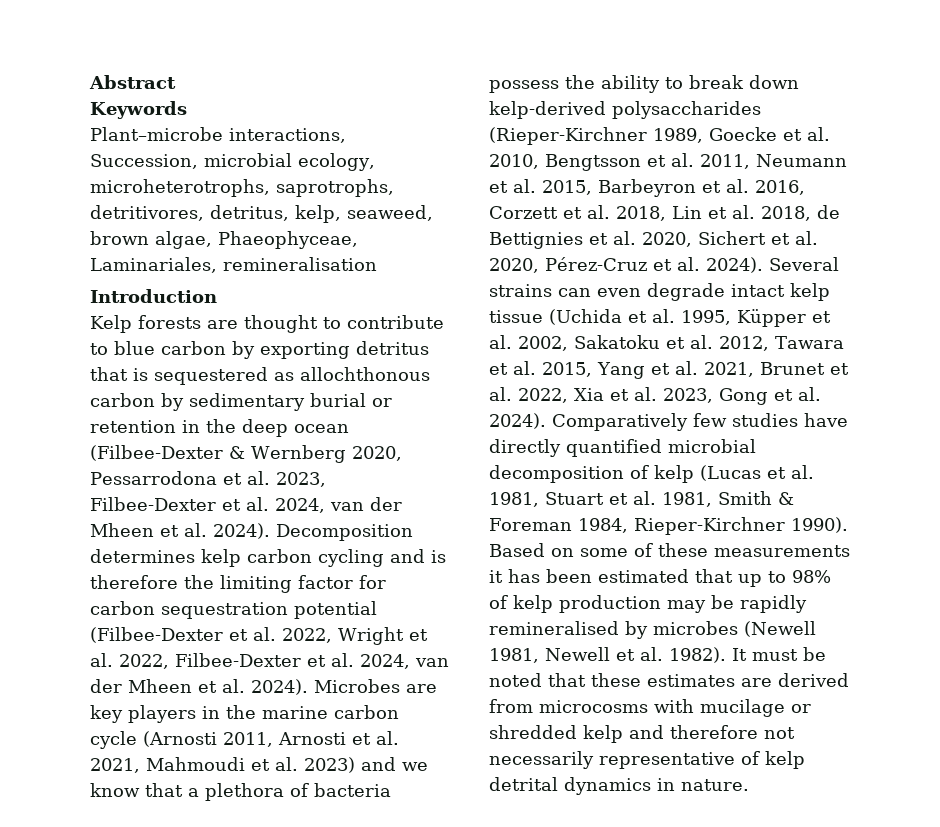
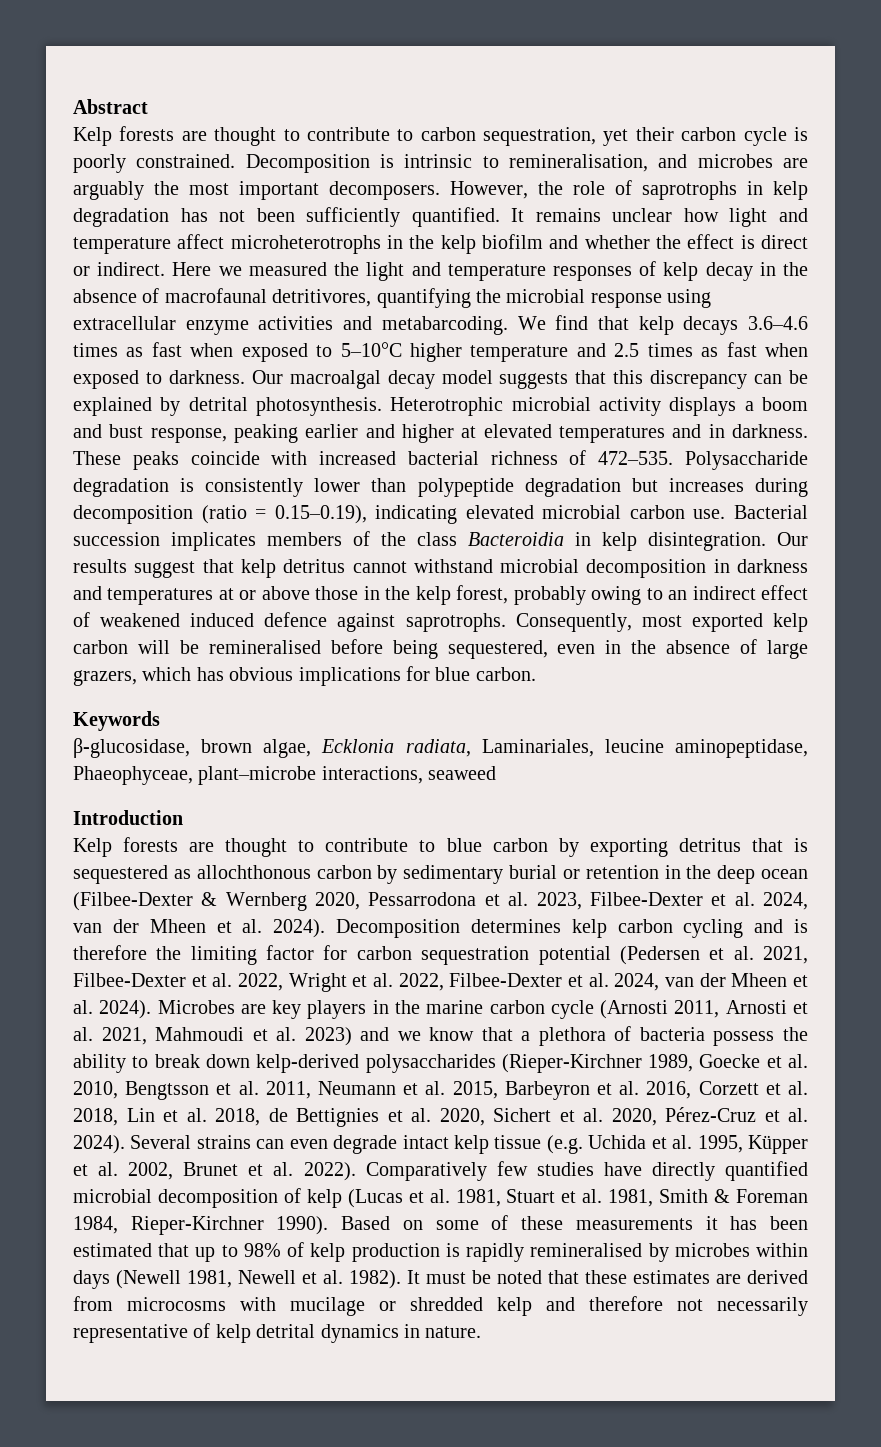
+ Kelp forests are thought to contribute to carbon sequestration, yet their carbon cycle is poorly constrained. Decomposition is intrinsic to remineralisation, and microbes are arguably the most important decomposers. However, the role of saprotrophs in kelp degradation has not been sufficiently quantified. It remains unclear how light and temperature affect microheterotrophs in the kelp biofilm and whether the effect is direct or indirect. Here we measured the light and temperature responses of kelp decay in the absence of macrofaunal detritivores, quantifying the microbial response using extracellular enzyme activities and metabarcoding. We find that kelp decays 3.6–4.6 times as fast when exposed to 5–10°C higher temperature and 2.5 times as fast when exposed to darkness. Our macroalgal decay model suggests that this discrepancy can be explained by detrital photosynthesis. Heterotrophic microbial activity displays a boom and bust response, peaking earlier and higher at elevated temperatures and in darkness. These peaks coincide with increased bacterial richness of 472–535. Polysaccharide degradation is consistently lower than polypeptide degradation but increases during decomposition (ratio = 0.15–0.19), indicating elevated microbial carbon use. Bacterial succession implicates members of the class Bacteroidia in kelp disintegration. Our results suggest that kelp detritus cannot withstand microbial decomposition in darkness and temperatures at or above those in the kelp forest, probably owing to an indirect effect of weakened induced defence against saprotrophs. Consequently, most exported kelp carbon will be remineralised before being sequestered, even in the absence of large grazers, which has obvious implications for blue carbon.
  Keywords
- Plant–microbe interactions, Succession, microbial ecology, microheterotrophs, saprotrophs, detritivores, detritus, kelp, seaweed, brown algae, Phaeophyceae, Laminariales, remineralisation
+ β-glucosidase, brown algae, Ecklonia radiata, Laminariales, leucine aminopeptidase, Phaeophyceae, plant–microbe interactions, seaweed
- Decomposition determines kelp carbon cycling and is therefore the limiting factor for carbon sequestration potential (Filbee-Dexter et al. 2022, Wright et al. 2022, Filbee-Dexter et al. 2024, van der Mheen et al. 2024).
+ Decomposition determines kelp carbon cycling and is therefore the limiting factor for carbon sequestration potential (Pedersen et al. 2021, Filbee-Dexter et al. 2022, Wright et al. 2022, Filbee-Dexter et al. 2024, van der Mheen et al. 2024).
- Several strains can even degrade intact kelp tissue (Uchida et al. 1995, Küpper et al. 2002, Sakatoku et al. 2012, Tawara et al. 2015, Yang et al. 2021, Brunet et al. 2022, Xia et al. 2023, Gong et al. 2024).
+ Several strains can even degrade intact kelp tissue (e.g. Uchida et al. 1995, Küpper et al. 2002, Brunet et al. 2022).
- Based on some of these measurements it has been estimated that up to 98% of kelp production may be rapidly remineralised by microbes (Newell 1981, Newell et al. 1982).
+ Based on some of these measurements it has been estimated that up to 98% of kelp production is rapidly remineralised by microbes within days (Newell 1981, Newell et al. 1982).

